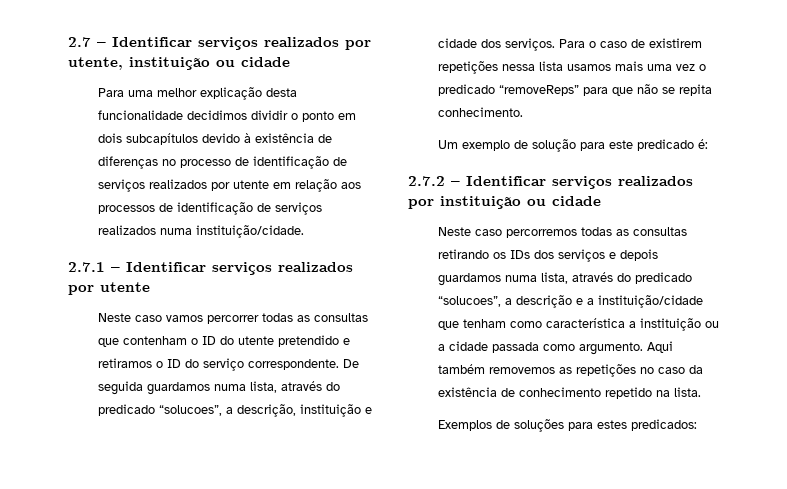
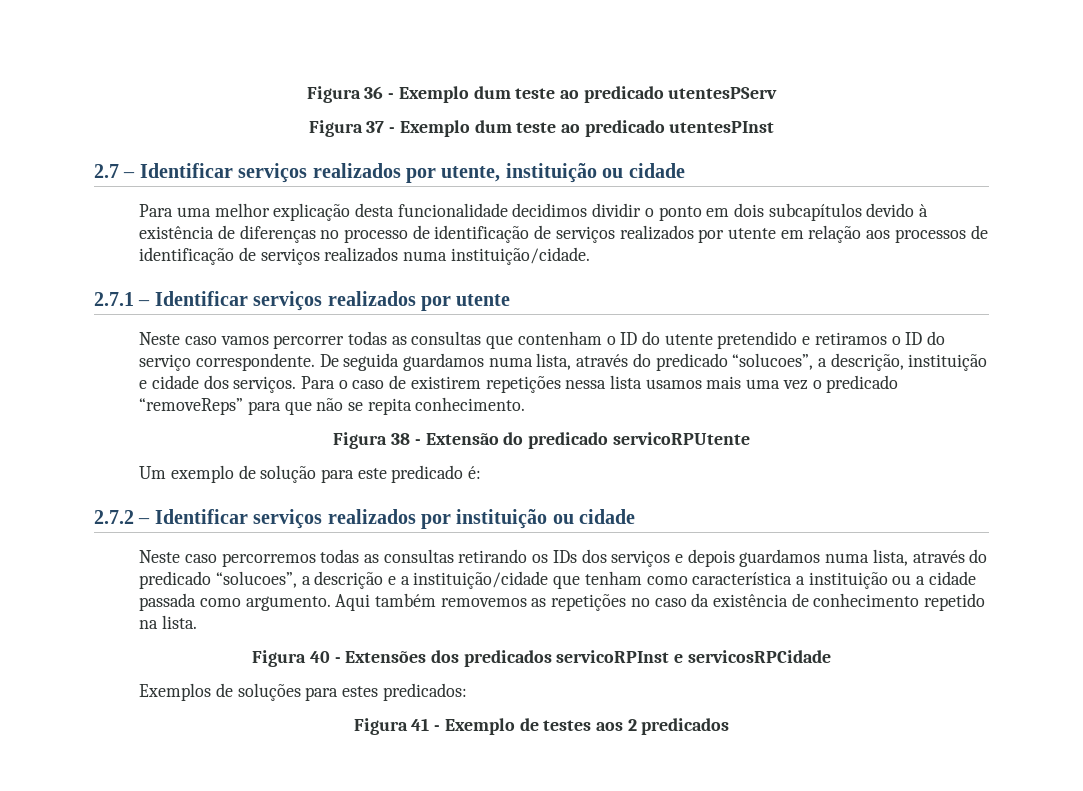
+ Figura 36 - Exemplo dum teste ao predicado utentesPServ
+ Figura 37 - Exemplo dum teste ao predicado utentesPInst
+ Figura 38 - Extensão do predicado servicoRPUtente
+ Figura 40 - Extensões dos predicados servicoRPInst e servicosRPCidade
+ Figura 41 - Exemplo de testes aos 2 predicados

